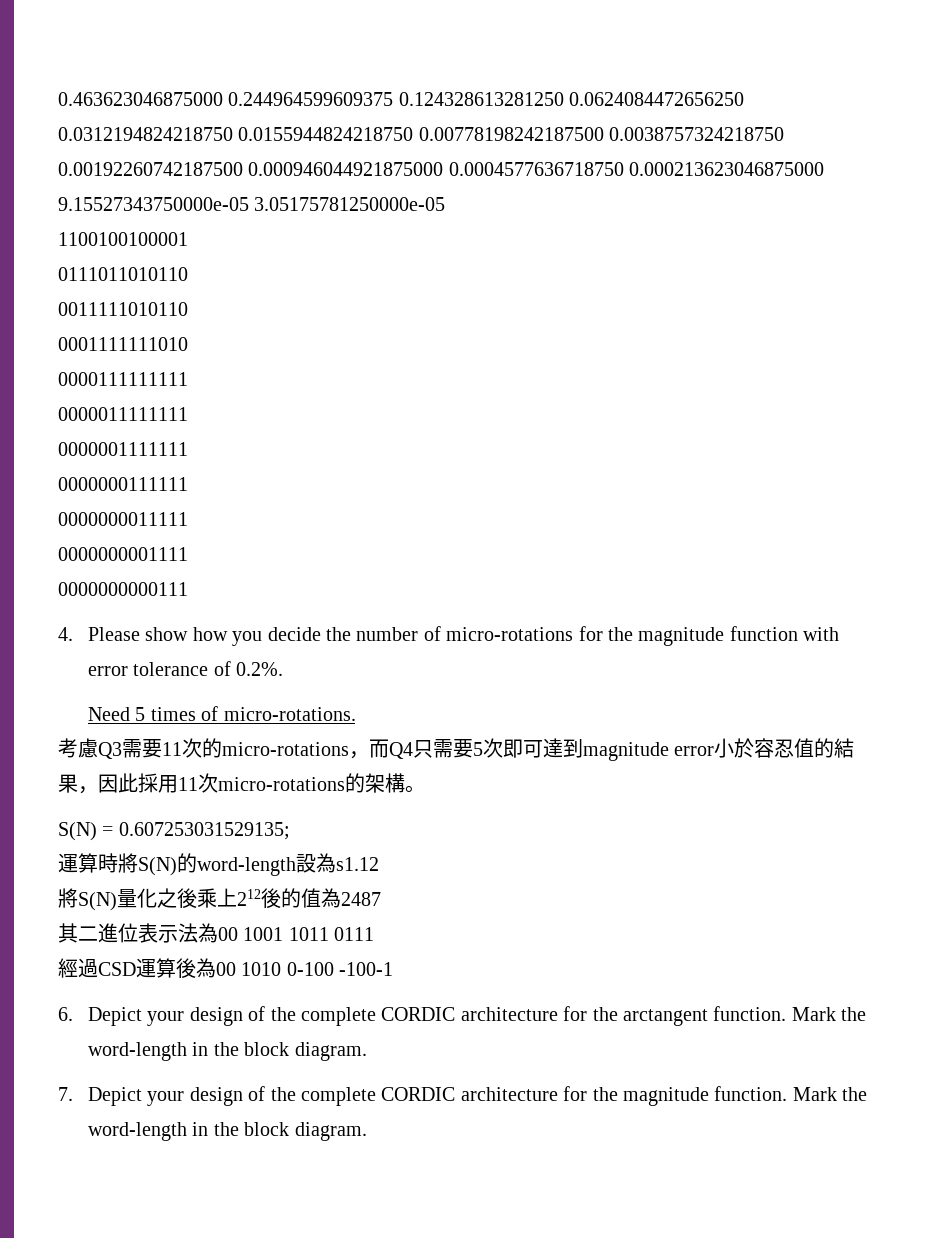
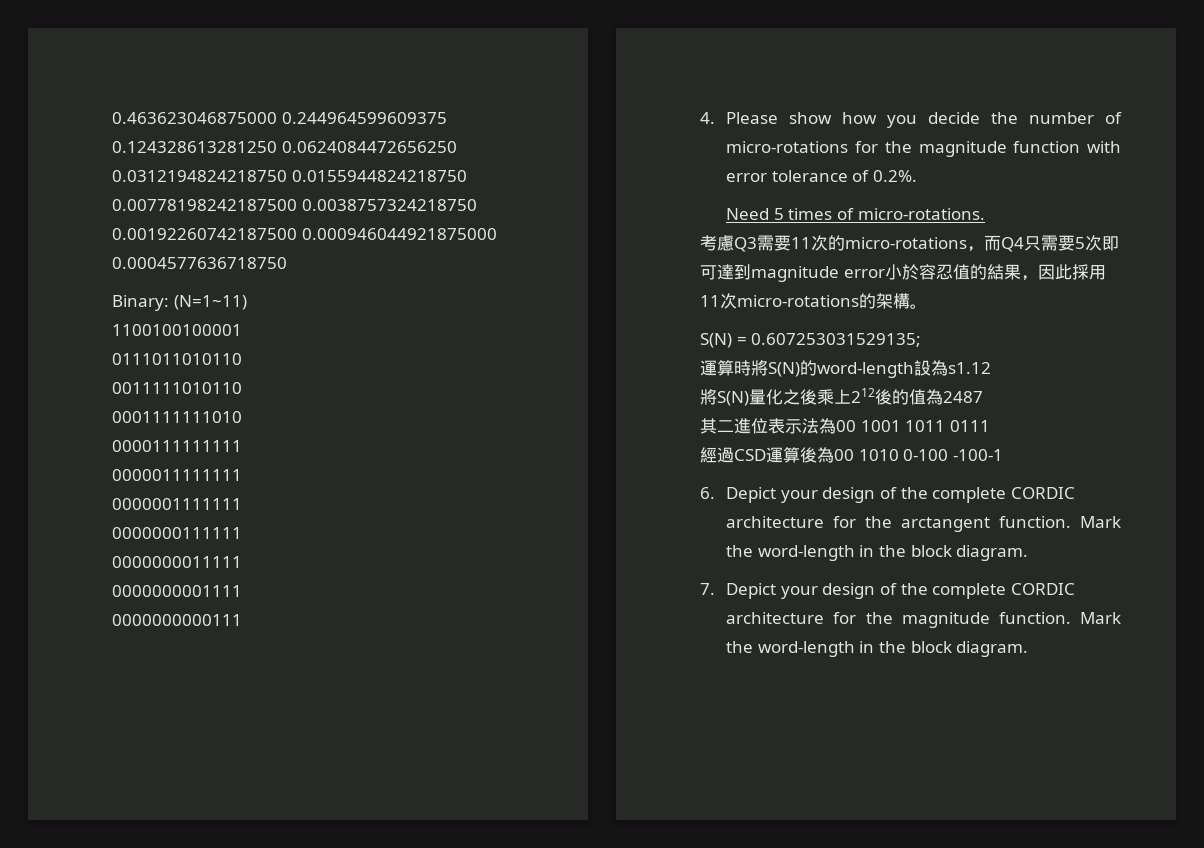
- 0.463623046875000 0.244964599609375 0.124328613281250 0.0624084472656250 0.0312194824218750 0.0155944824218750 0.00778198242187500 0.0038757324218750 0.00192260742187500 0.000946044921875000 0.0004577636718750 0.000213623046875000 9.15527343750000e-05 3.05175781250000e-05
+ 0.463623046875000 0.244964599609375 0.124328613281250 0.0624084472656250 0.0312194824218750 0.0155944824218750 0.00778198242187500 0.0038757324218750 0.00192260742187500 0.000946044921875000 0.0004577636718750
+ Binary: (N=1~11)

